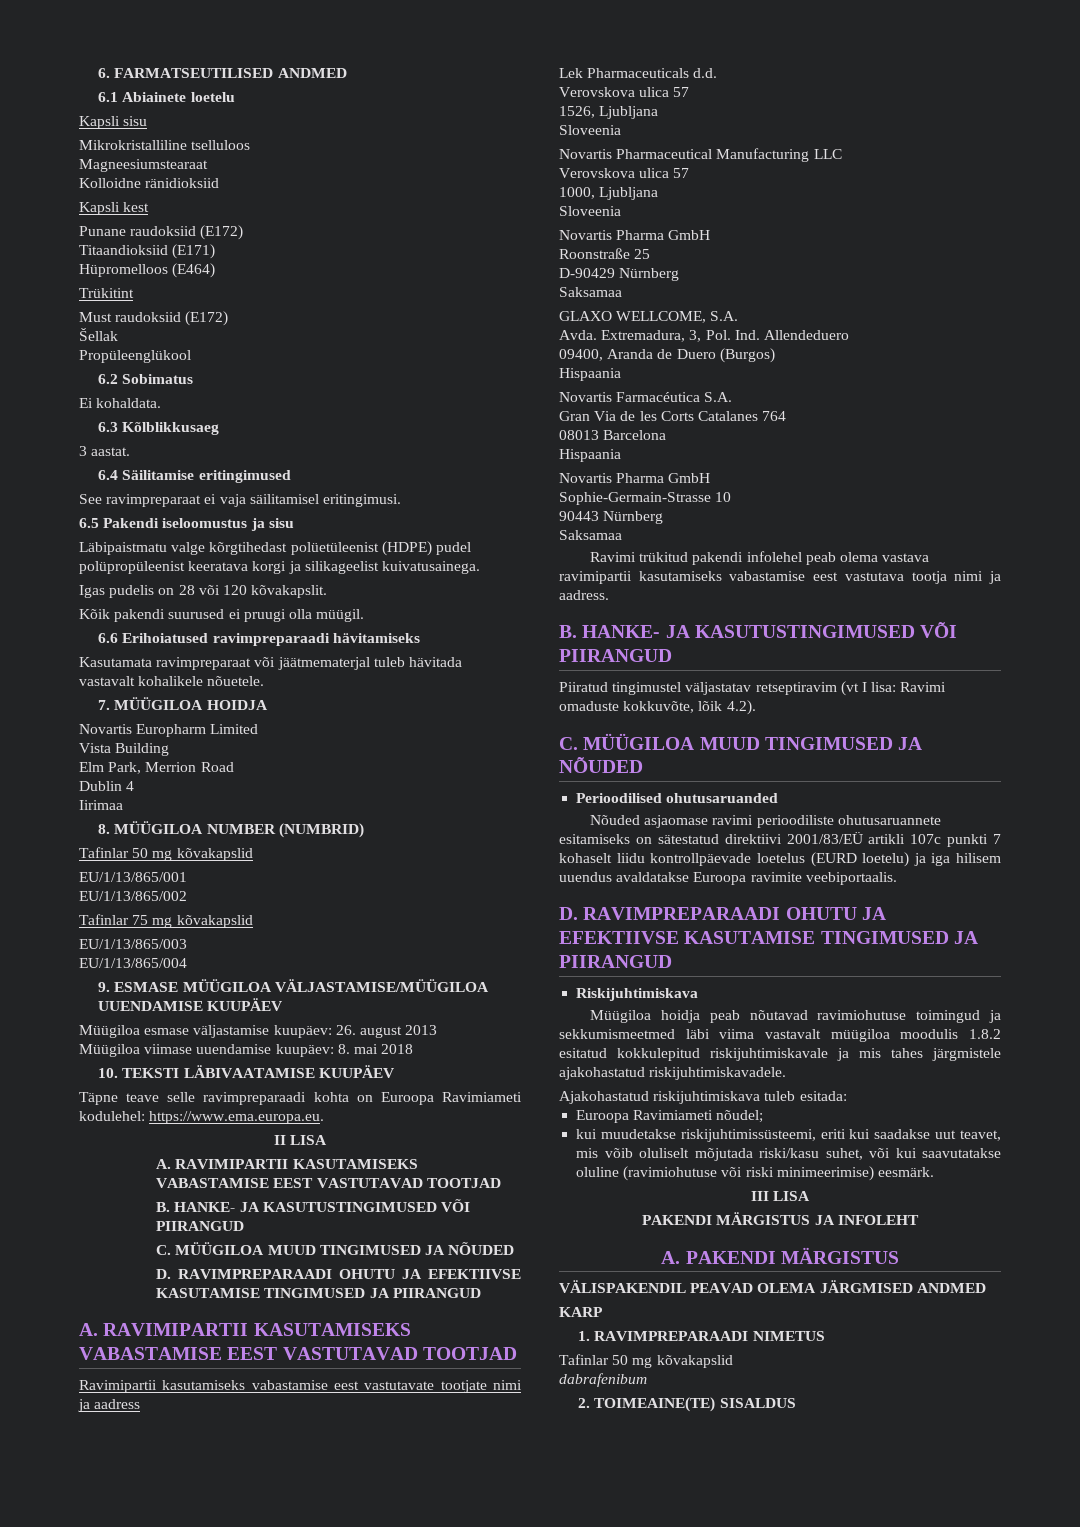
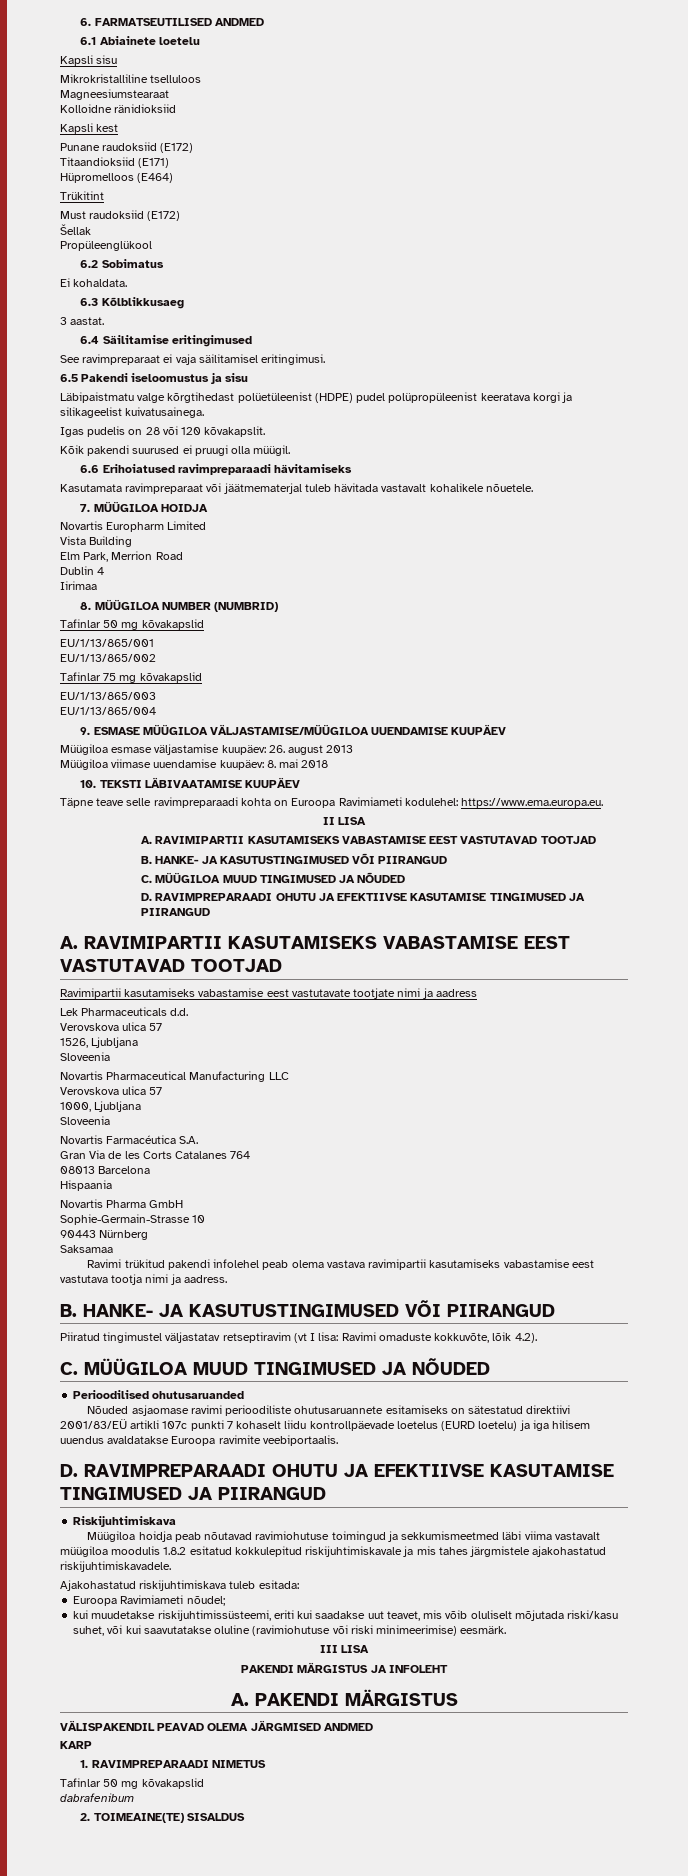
  1000, Ljubljana
  Sloveenia
- Novartis Pharma GmbH
- Roonstraße 25
- D-90429 Nürnberg
- Saksamaa
- GLAXO WELLCOME, S.A.
- Avda. Extremadura, 3, Pol. Ind. Allendeduero
- 09400, Aranda de Duero (Burgos)
- Hispaania

